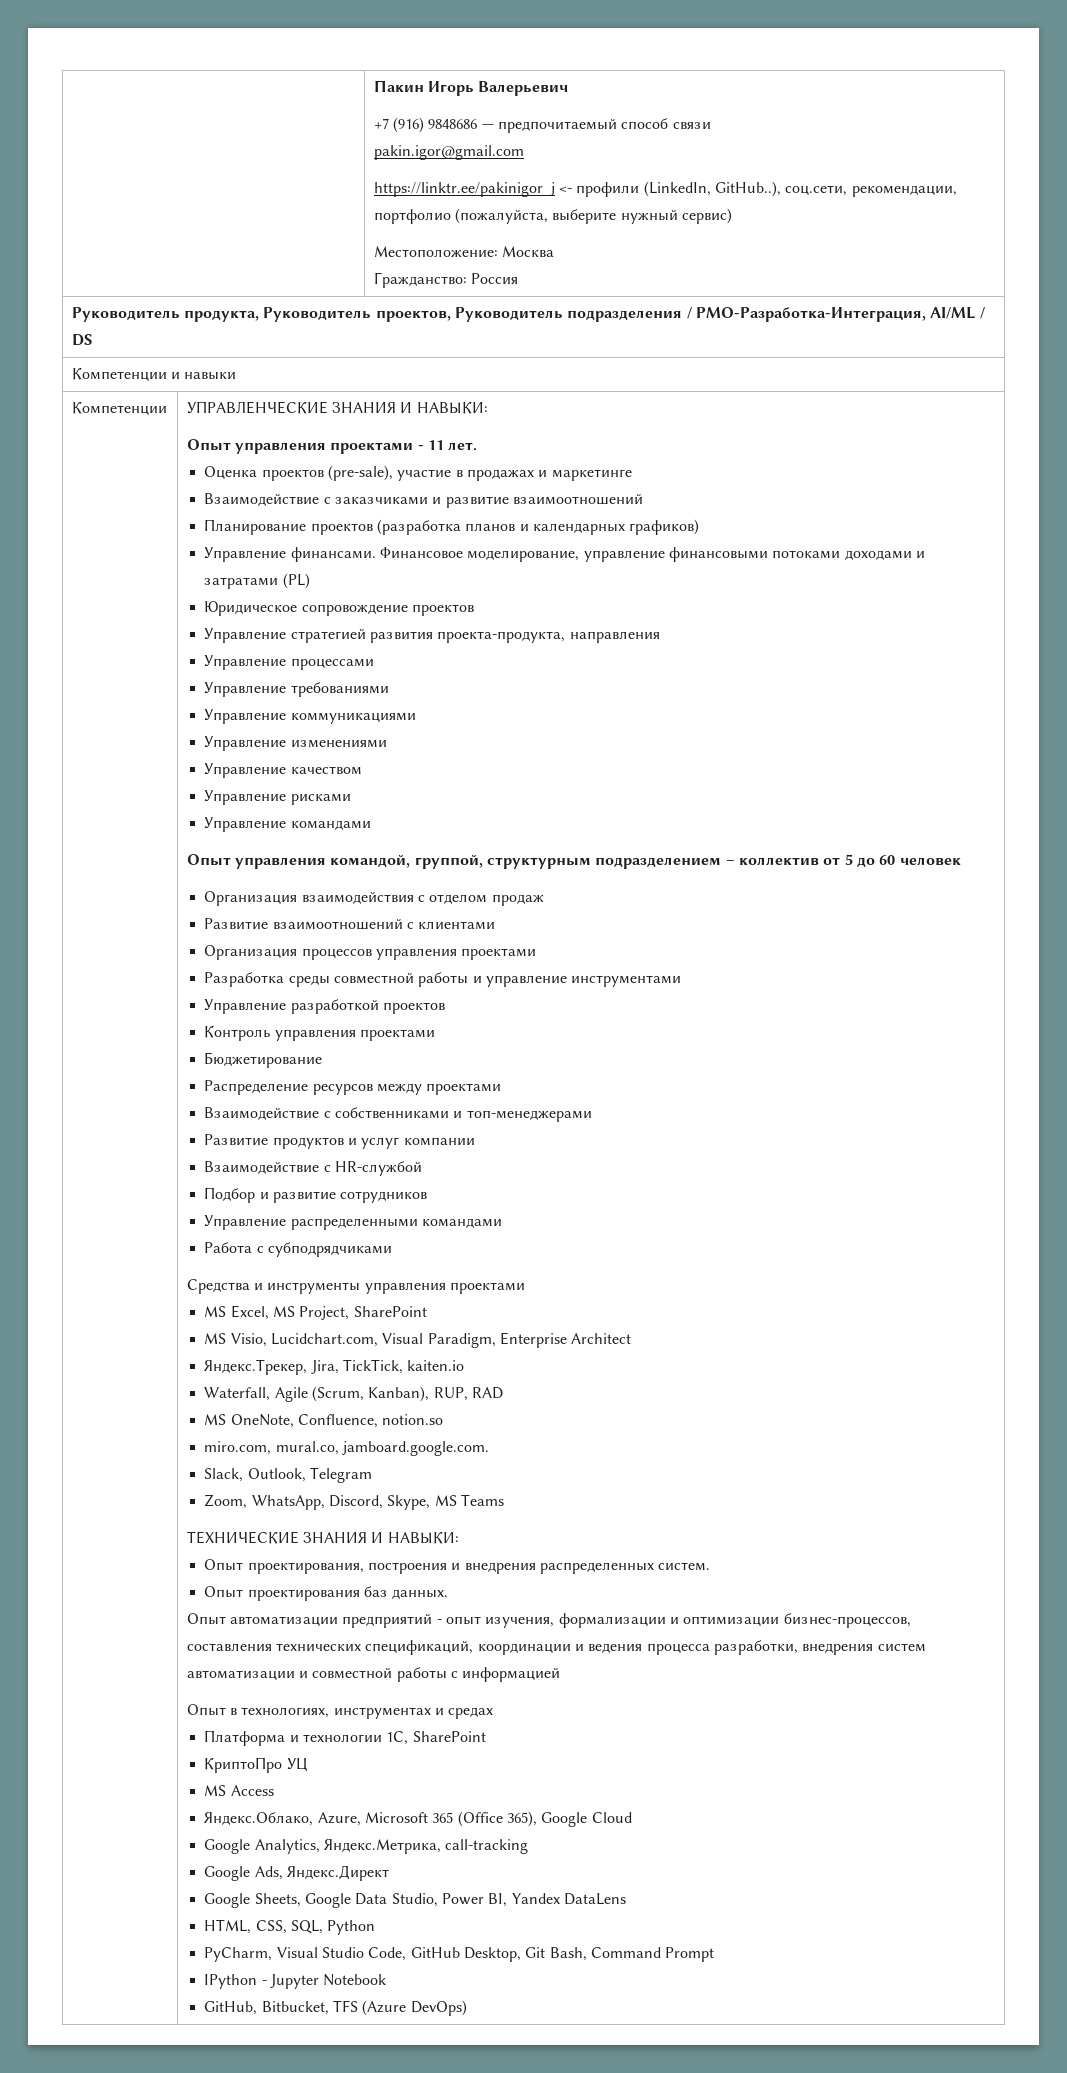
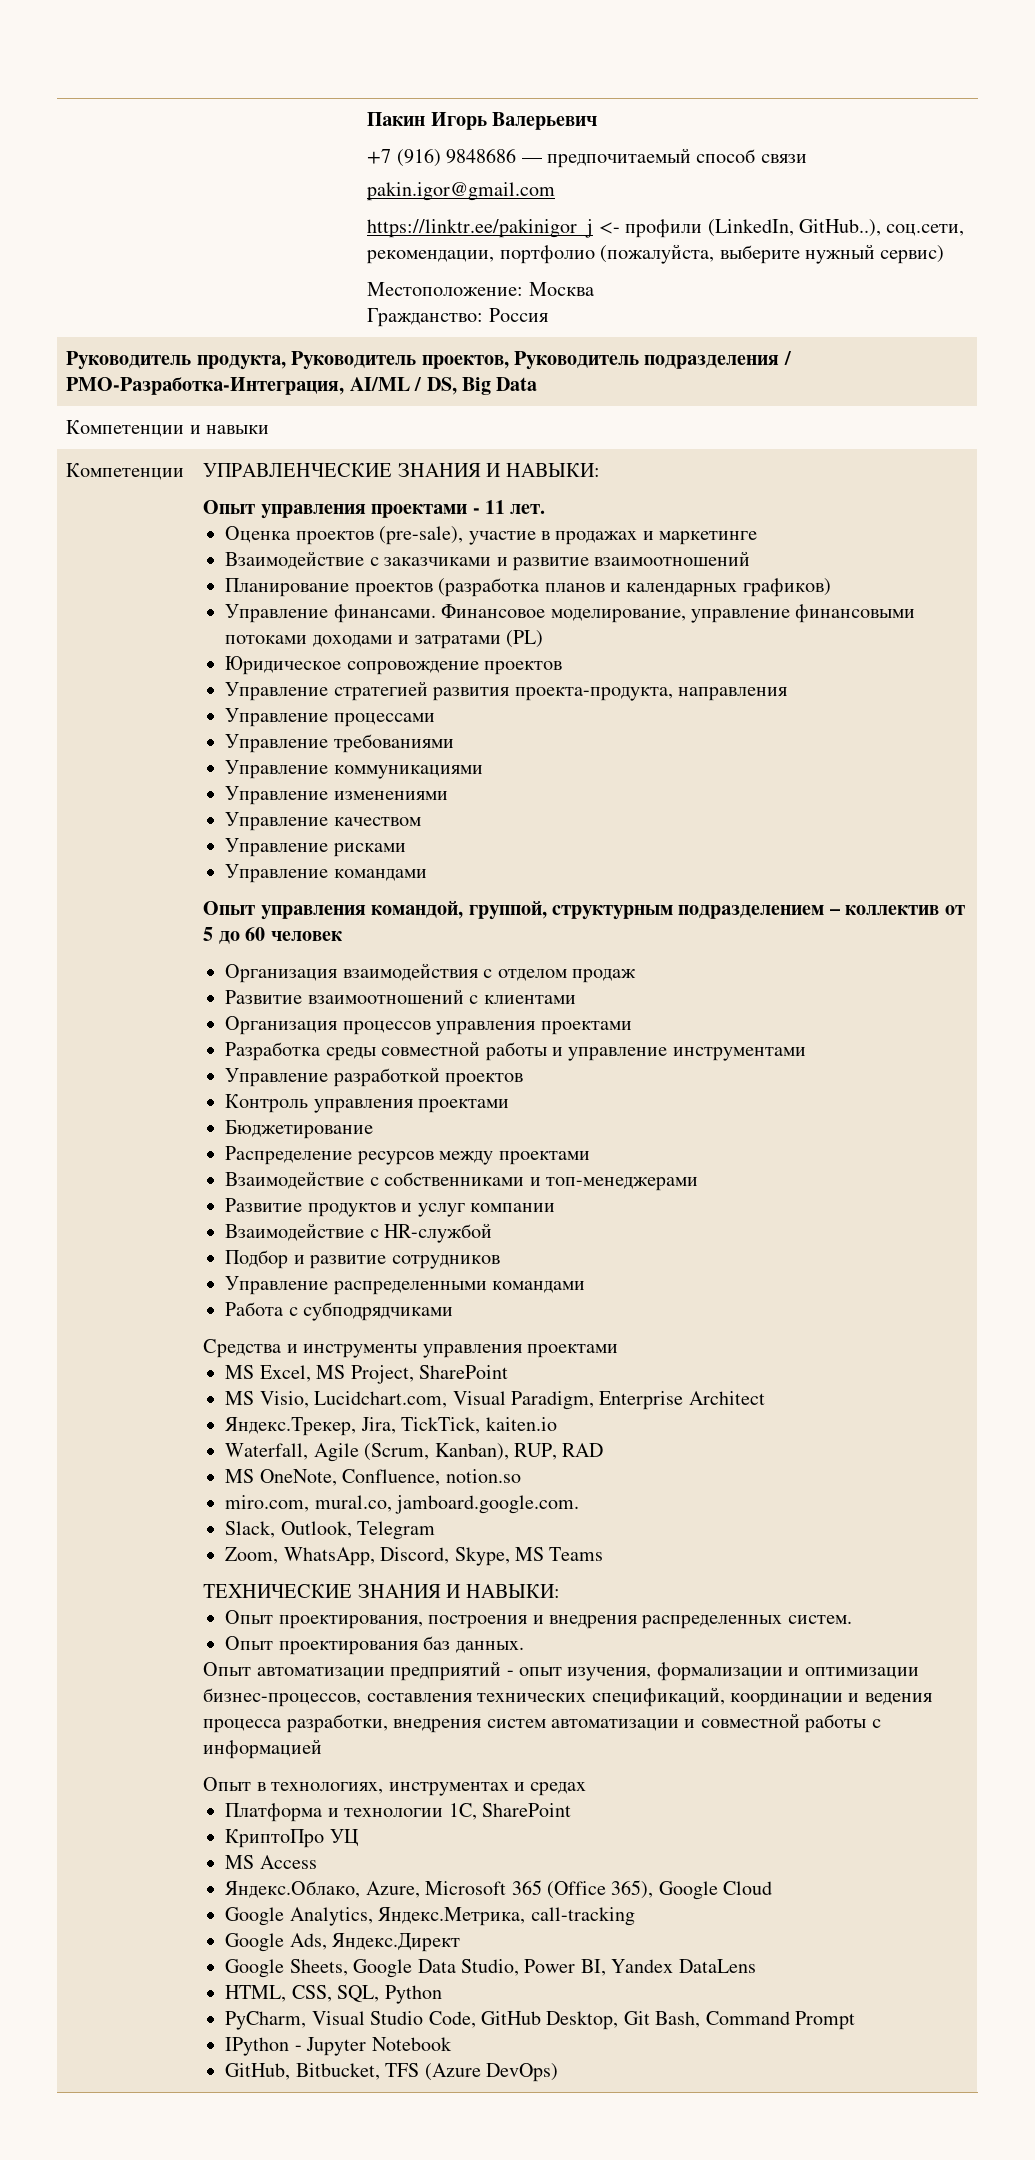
- Руководитель продукта, Руководитель проектов, Руководитель подразделения / PMO-Разработка-Интеграция, AI/ML / DS
+ Руководитель продукта, Руководитель проектов, Руководитель подразделения / PMO-Разработка-Интеграция, AI/ML / DS, Big Data

